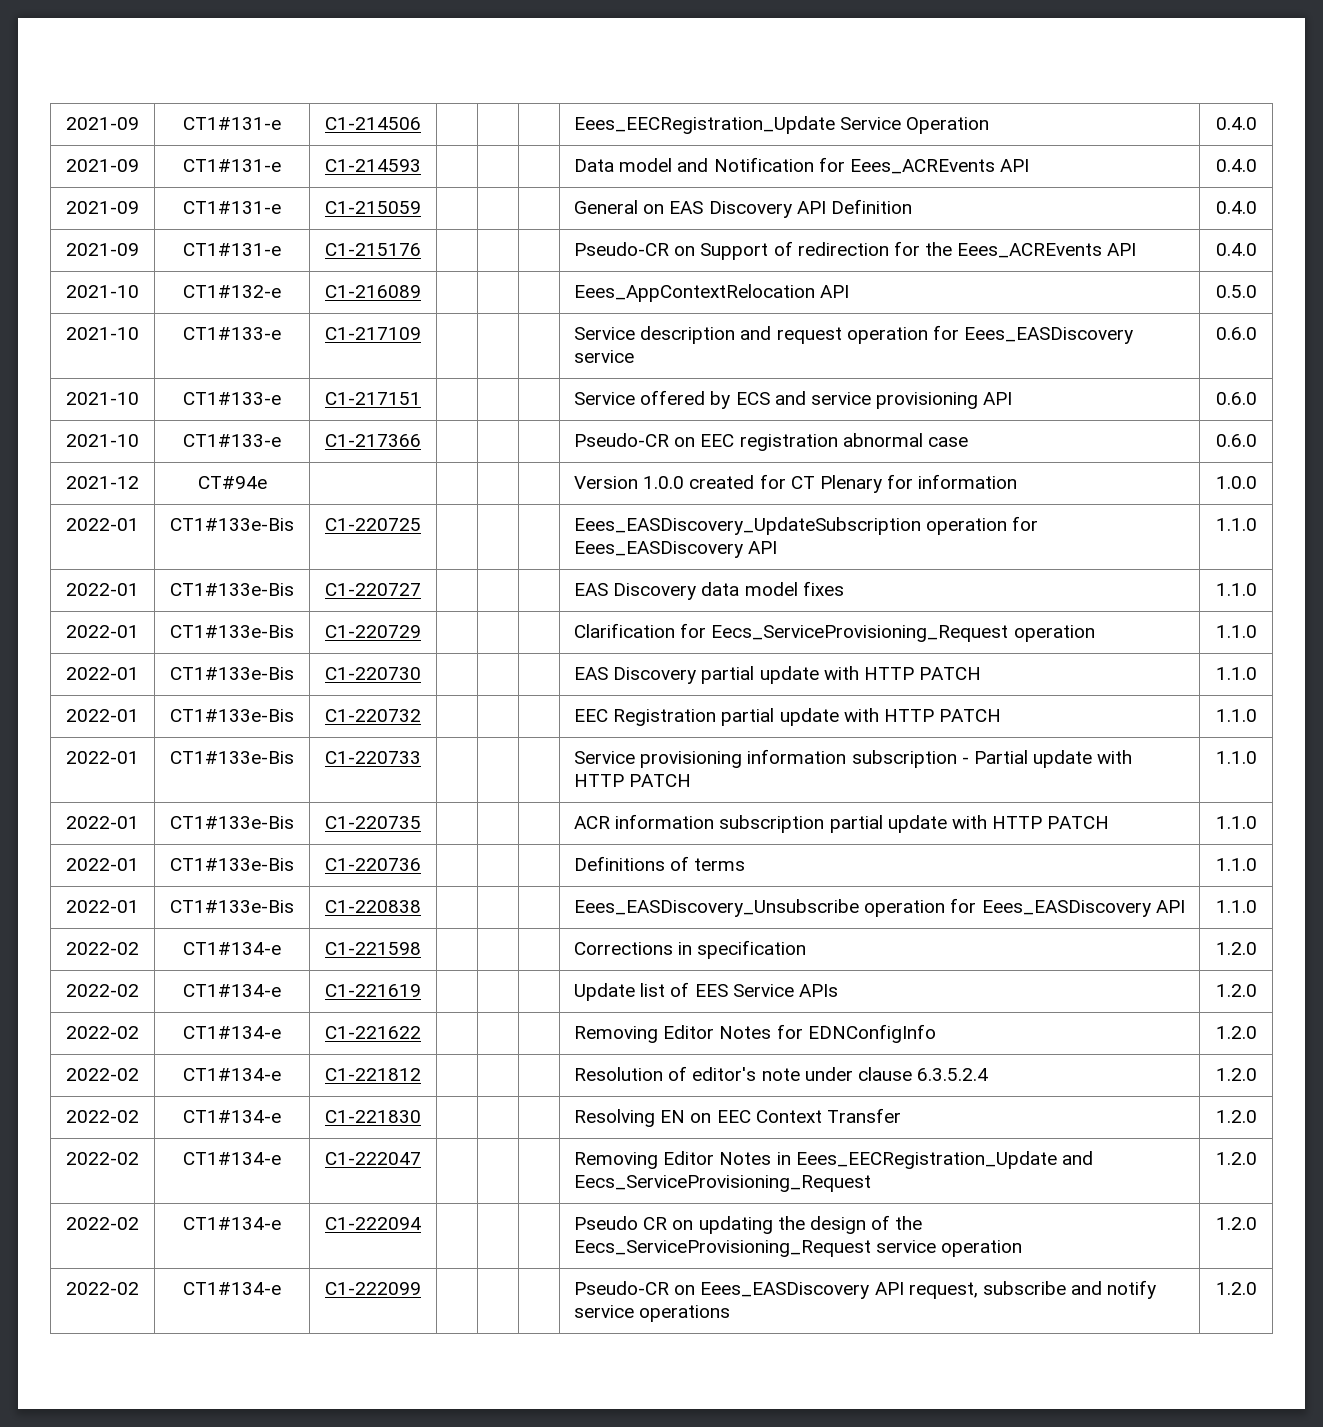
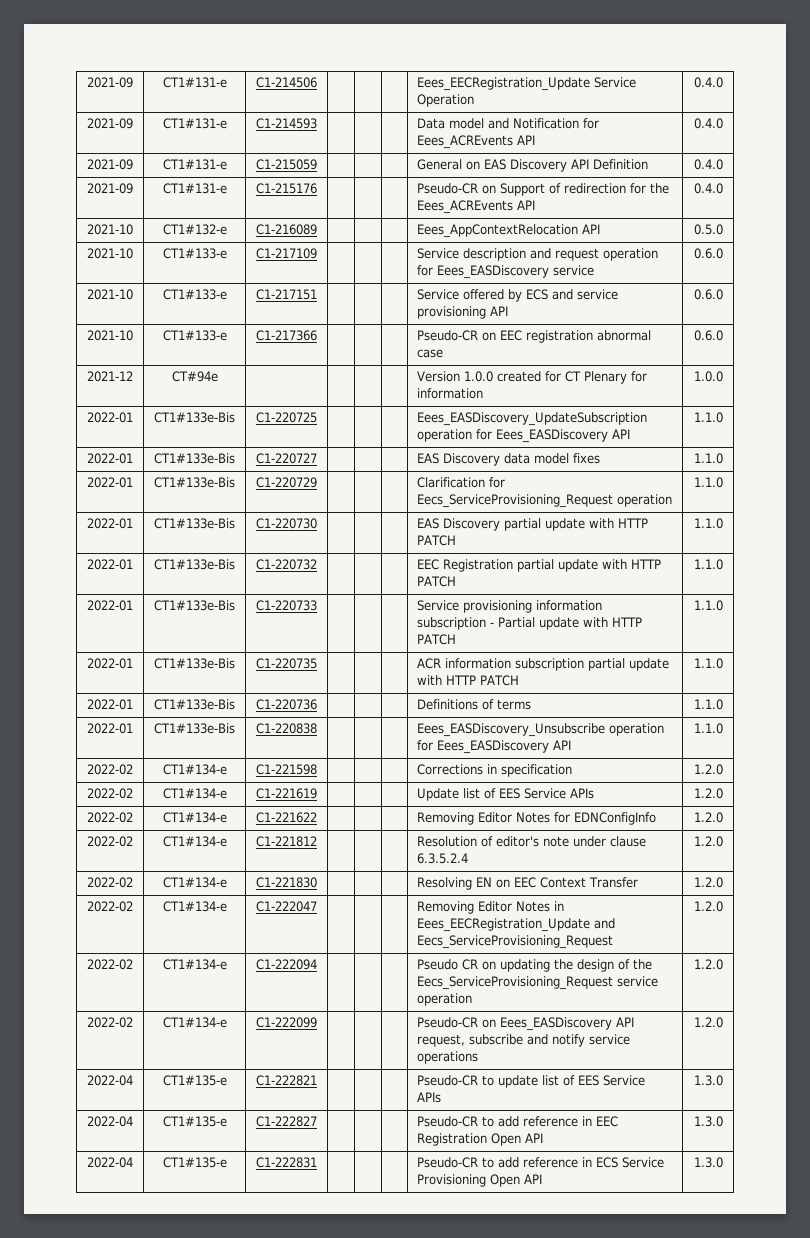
+ 2022-04 | CT1#135-e | C1-222821 | | | | Pseudo-CR to update list of EES Service APIs | 1.3.0
+ 2022-04 | CT1#135-e | C1-222827 | | | | Pseudo-CR to add reference in EEC Registration Open API | 1.3.0
+ 2022-04 | CT1#135-e | C1-222831 | | | | Pseudo-CR to add reference in ECS Service Provisioning Open API | 1.3.0

